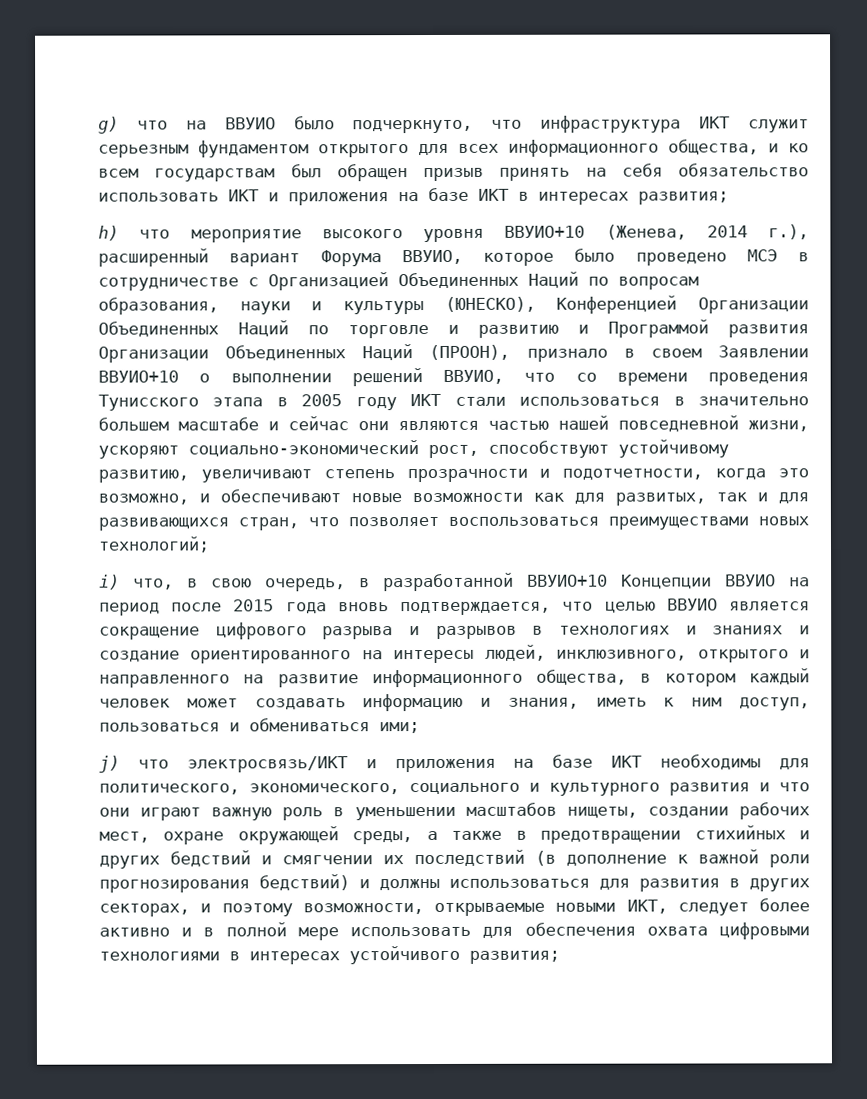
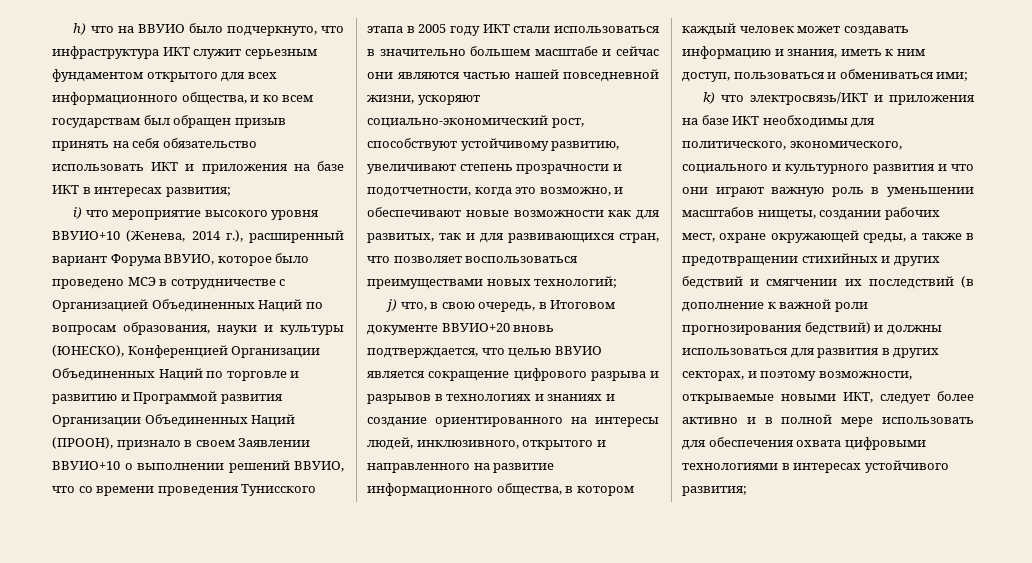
- g) что на ВВУИО было подчеркнуто, что инфраструктура ИКТ служит серьезным фундаментом открытого для всех информационного общества, и ко всем государствам был обращен призыв принять на себя обязательство использовать ИКТ и приложения на базе ИКТ в интересах развития;
+ h) что на ВВУИО было подчеркнуто, что инфраструктура ИКТ служит серьезным фундаментом открытого для всех информационного общества, и ко всем государствам был обращен призыв принять на себя обязательство использовать ИКТ и приложения на базе ИКТ в интересах развития;
- h) что мероприятие высокого уровня ВВУИО+10 (Женева, 2014 г.), расширенный вариант Форума ВВУИО, которое было проведено МСЭ в сотрудничестве с Организацией Объединенных Наций по вопросам образования, науки и культуры (ЮНЕСКО), Конференцией Организации Объединенных Наций по торговле и развитию и Программой развития Организации Объединенных Наций (ПРООН), признало в своем Заявлении ВВУИО+10 о выполнении решений ВВУИО, что со времени проведения Тунисского этапа в 2005 году ИКТ стали использоваться в значительно большем масштабе и сейчас они являются частью нашей повседневной жизни, ускоряют социально-экономический рост, способствуют устойчивому развитию, увеличивают степень прозрачности и подотчетности, когда это возможно, и обеспечивают новые возможности как для развитых, так и для развивающихся стран, что позволяет воспользоваться преимуществами новых технологий;
+ i) что мероприятие высокого уровня ВВУИО+10 (Женева, 2014 г.), расширенный вариант Форума ВВУИО, которое было проведено МСЭ в сотрудничестве с Организацией Объединенных Наций по вопросам образования, науки и культуры (ЮНЕСКО), Конференцией Организации Объединенных Наций по торговле и развитию и Программой развития Организации Объединенных Наций (ПРООН), признало в своем Заявлении ВВУИО+10 о выполнении решений ВВУИО, что со времени проведения Тунисского этапа в 2005 году ИКТ стали использоваться в значительно большем масштабе и сейчас они являются частью нашей повседневной жизни, ускоряют социально-экономический рост, способствуют устойчивому развитию, увеличивают степень прозрачности и подотчетности, когда это возможно, и обеспечивают новые возможности как для развитых, так и для развивающихся стран, что позволяет воспользоваться преимуществами новых технологий;
- i) что, в свою очередь, в разработанной ВВУИО+10 Концепции ВВУИО на период после 2015 года вновь подтверждается, что целью ВВУИО является сокращение цифрового разрыва и разрывов в технологиях и знаниях и создание ориентированного на интересы людей, инклюзивного, открытого и направленного на развитие информационного общества, в котором каждый человек может создавать информацию и знания, иметь к ним доступ, пользоваться и обмениваться ими;
+ j) что, в свою очередь, в Итоговом документе ВВУИО+20 вновь подтверждается, что целью ВВУИО является сокращение цифрового разрыва и разрывов в технологиях и знаниях и создание ориентированного на интересы людей, инклюзивного, открытого и направленного на развитие информационного общества, в котором каждый человек может создавать информацию и знания, иметь к ним доступ, пользоваться и обмениваться ими;
- j) что электросвязь/ИКТ и приложения на базе ИКТ необходимы для политического, экономического, социального и культурного развития и что они играют важную роль в уменьшении масштабов нищеты, создании рабочих мест, охране окружающей среды, а также в предотвращении стихийных и других бедствий и смягчении их последствий (в дополнение к важной роли прогнозирования бедствий) и должны использоваться для развития в других секторах, и поэтому возможности, открываемые новыми ИКТ, следует более активно и в полной мере использовать для обеспечения охвата цифровыми технологиями в интересах устойчивого развития;
+ k) что электросвязь/ИКТ и приложения на базе ИКТ необходимы для политического, экономического, социального и культурного развития и что они играют важную роль в уменьшении масштабов нищеты, создании рабочих мест, охране окружающей среды, а также в предотвращении стихийных и других бедствий и смягчении их последствий (в дополнение к важной роли прогнозирования бедствий) и должны использоваться для развития в других секторах, и поэтому возможности, открываемые новыми ИКТ, следует более активно и в полной мере использовать для обеспечения охвата цифровыми технологиями в интересах устойчивого развития;

